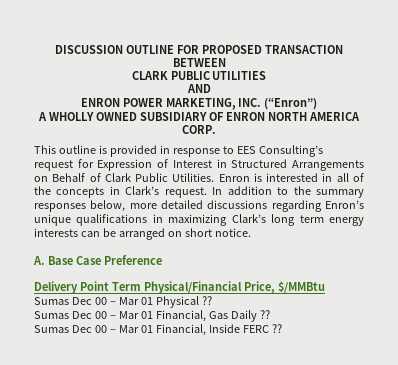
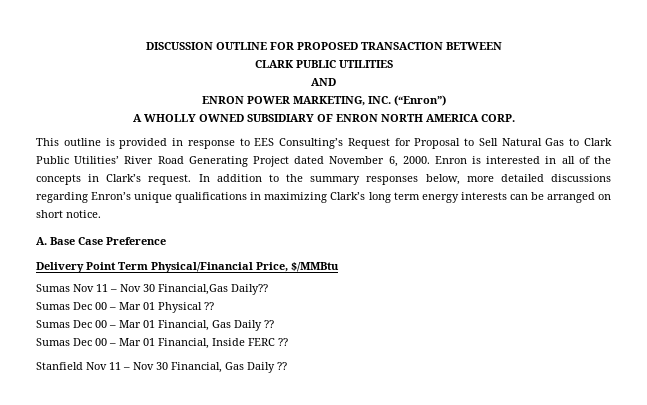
- This outline is provided in response to EES Consulting’s request for Expression of Interest in Structured Arrangements on Behalf of Clark Public Utilities.
+ This outline is provided in response to EES Consulting’s Request for Proposal to Sell Natural Gas to Clark Public Utilities’ River Road Generating Project dated November 6, 2000.
+ Sumas Nov 11 – Nov 30 Financial,Gas Daily??
+ Stanfield Nov 11 – Nov 30 Financial, Gas Daily ??

